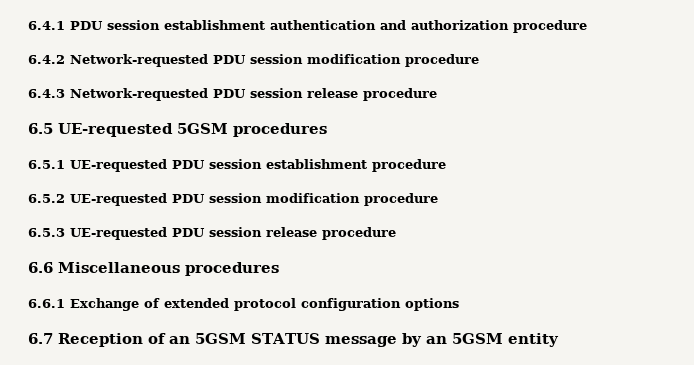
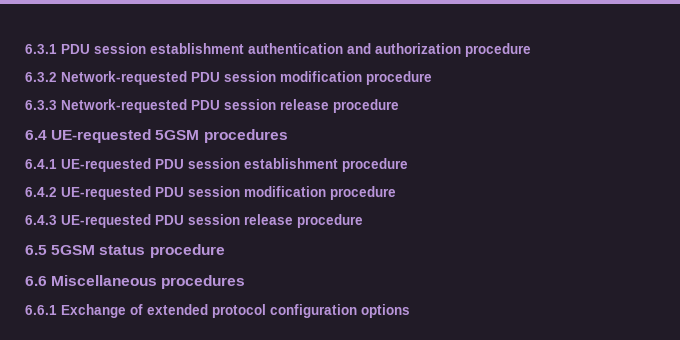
- 6.4.1 PDU session establishment authentication and authorization procedure
+ 6.3.1 PDU session establishment authentication and authorization procedure
- 6.4.2 Network-requested PDU session modification procedure
+ 6.3.2 Network-requested PDU session modification procedure
- 6.4.3 Network-requested PDU session release procedure
+ 6.3.3 Network-requested PDU session release procedure
- 6.5 UE-requested 5GSM procedures
+ 6.4 UE-requested 5GSM procedures
- 6.5.1 UE-requested PDU session establishment procedure
+ 6.4.1 UE-requested PDU session establishment procedure
- 6.5.2 UE-requested PDU session modification procedure
+ 6.4.2 UE-requested PDU session modification procedure
- 6.5.3 UE-requested PDU session release procedure
+ 6.4.3 UE-requested PDU session release procedure
+ 6.5 5GSM status procedure
- 6.7 Reception of an 5GSM STATUS message by an 5GSM entity

